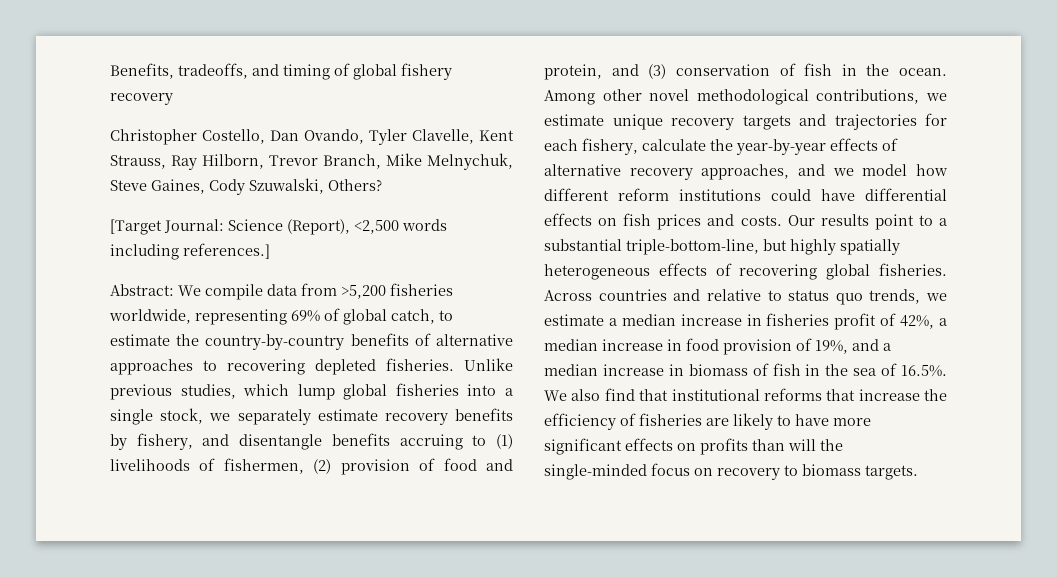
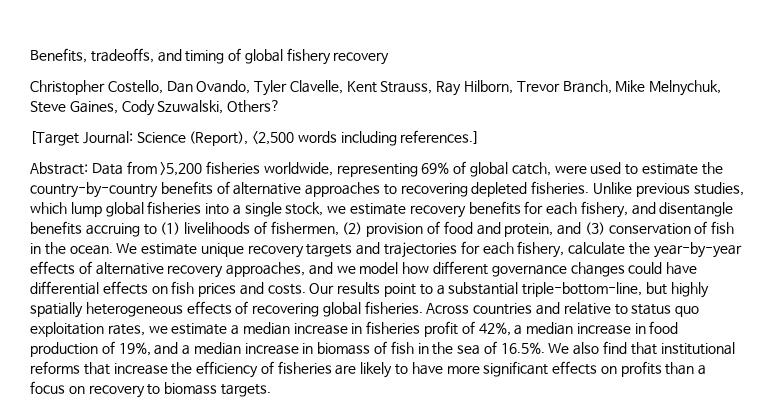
- Abstract: We compile data from >5,200 fisheries worldwide, representing 69% of global catch, to estimate the country-by-country benefits of alternative approaches to recovering depleted fisheries.
+ Abstract: Data from >5,200 fisheries worldwide, representing 69% of global catch, were used to estimate the country-by-country benefits of alternative approaches to recovering depleted fisheries.
- Unlike previous studies, which lump global fisheries into a single stock, we separately estimate recovery benefits by fishery, and disentangle benefits accruing to (1) livelihoods of fishermen, (2) provision of food and protein, and (3) conservation of fish in the ocean.
+ Unlike previous studies, which lump global fisheries into a single stock, we estimate recovery benefits for each fishery, and disentangle benefits accruing to (1) livelihoods of fishermen, (2) provision of food and protein, and (3) conservation of fish in the ocean.
- Among other novel methodological contributions, we estimate unique recovery targets and trajectories for each fishery, calculate the year-by-year effects of alternative recovery approaches, and we model how different reform institutions could have differential effects on fish prices and costs.
+ We estimate unique recovery targets and trajectories for each fishery, calculate the year-by-year effects of alternative recovery approaches, and we model how different governance changes could have differential effects on fish prices and costs.
- Across countries and relative to status quo trends, we estimate a median increase in fisheries profit of 42%, a median increase in food provision of 19%, and a median increase in biomass of fish in the sea of 16.5%. We also find that institutional reforms that increase the efficiency of fisheries are likely to have more significant effects on profits than will the single-minded focus on recovery to biomass targets.
+ Across countries and relative to status quo exploitation rates, we estimate a median increase in fisheries profit of 42%, a median increase in food production of 19%, and a median increase in biomass of fish in the sea of 16.5%. We also find that institutional reforms that increase the efficiency of fisheries are likely to have more significant effects on profits than a focus on recovery to biomass targets.

